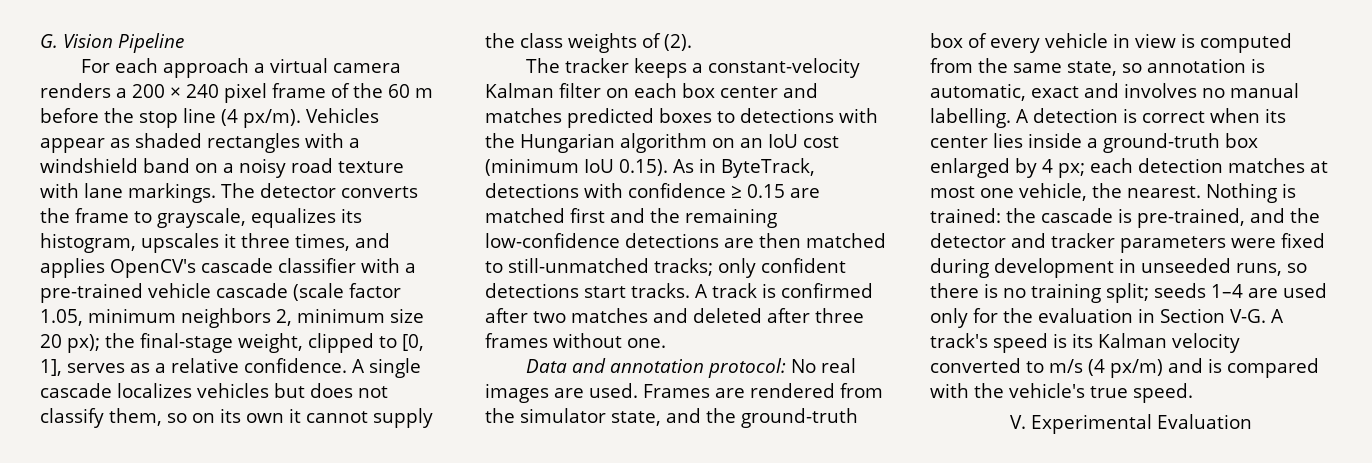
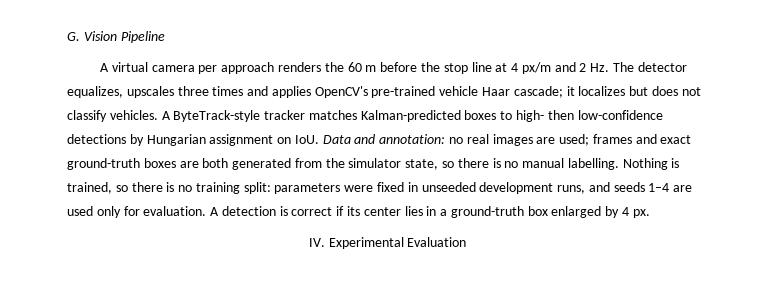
- For each approach a virtual camera renders a 200 × 240 pixel frame of the 60 m before the stop line (4 px/m). Vehicles appear as shaded rectangles with a windshield band on a noisy road texture with lane markings. The detector converts the frame to grayscale, equalizes its histogram, upscales it three times, and applies OpenCV's cascade classifier with a pre-trained vehicle cascade (scale factor 1.05, minimum neighbors 2, minimum size 20 px); the final-stage weight, clipped to [0, 1], serves as a relative confidence. A single cascade localizes vehicles but does not classify them, so on its own it cannot supply the class weights of (2).
- The tracker keeps a constant-velocity Kalman filter on each box center and matches predicted boxes to detections with the Hungarian algorithm on an IoU cost (minimum IoU 0.15). As in ByteTrack, detections with confidence ≥ 0.15 are matched first and the remaining low-confidence detections are then matched to still-unmatched tracks; only confident detections start tracks. A track is confirmed after two matches and deleted after three frames without one.
- Data and annotation protocol: No real images are used. Frames are rendered from the simulator state, and the ground-truth box of every vehicle in view is computed from the same state, so annotation is automatic, exact and involves no manual labelling.
+ A virtual camera per approach renders the 60 m before the stop line at 4 px/m and 2 Hz. The detector equalizes, upscales three times and applies OpenCV's pre-trained vehicle Haar cascade; it localizes but does not classify vehicles. A ByteTrack-style tracker matches Kalman-predicted boxes to high- then low-confidence detections by Hungarian assignment on IoU. Data and annotation: no real images are used; frames and exact ground-truth boxes are both generated from the simulator state, so there is no manual labelling. Nothing is trained, so there is no training split: parameters were fixed in unseeded development runs, and seeds 1–4 are used only for evaluation.
- A detection is correct when its center lies inside a ground-truth box enlarged by 4 px; each detection matches at most one vehicle, the nearest. Nothing is trained: the cascade is pre-trained, and the detector and tracker parameters were fixed during development in unseeded runs, so there is no training split; seeds 1–4 are used only for the evaluation in Section V-G. A track's speed is its Kalman velocity converted to m/s (4 px/m) and is compared with the vehicle's true speed.
- V. Experimental Evaluation
+ A detection is correct if its center lies in a ground-truth box enlarged by 4 px.
+ IV. Experimental Evaluation

